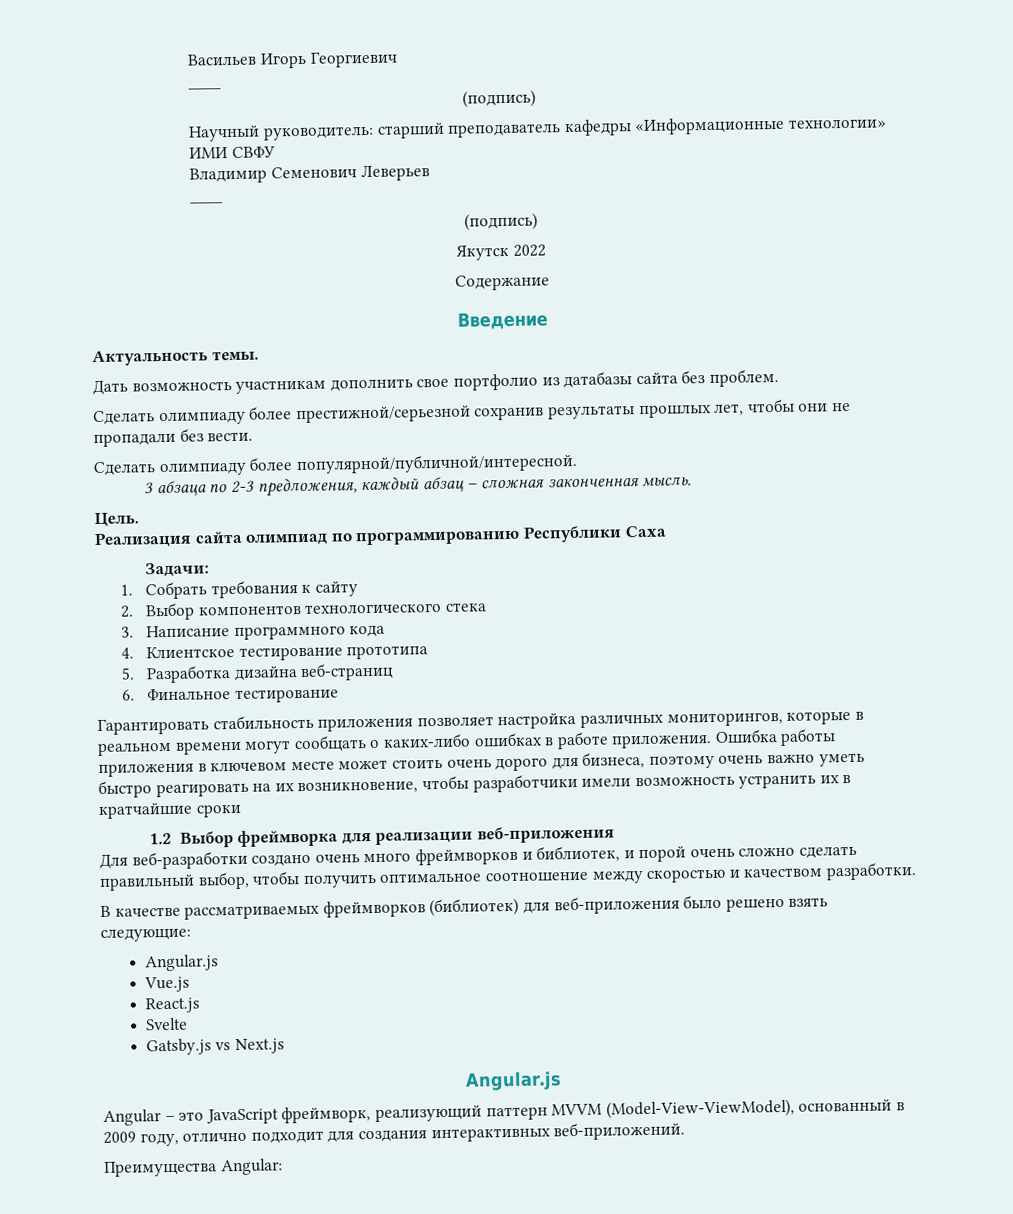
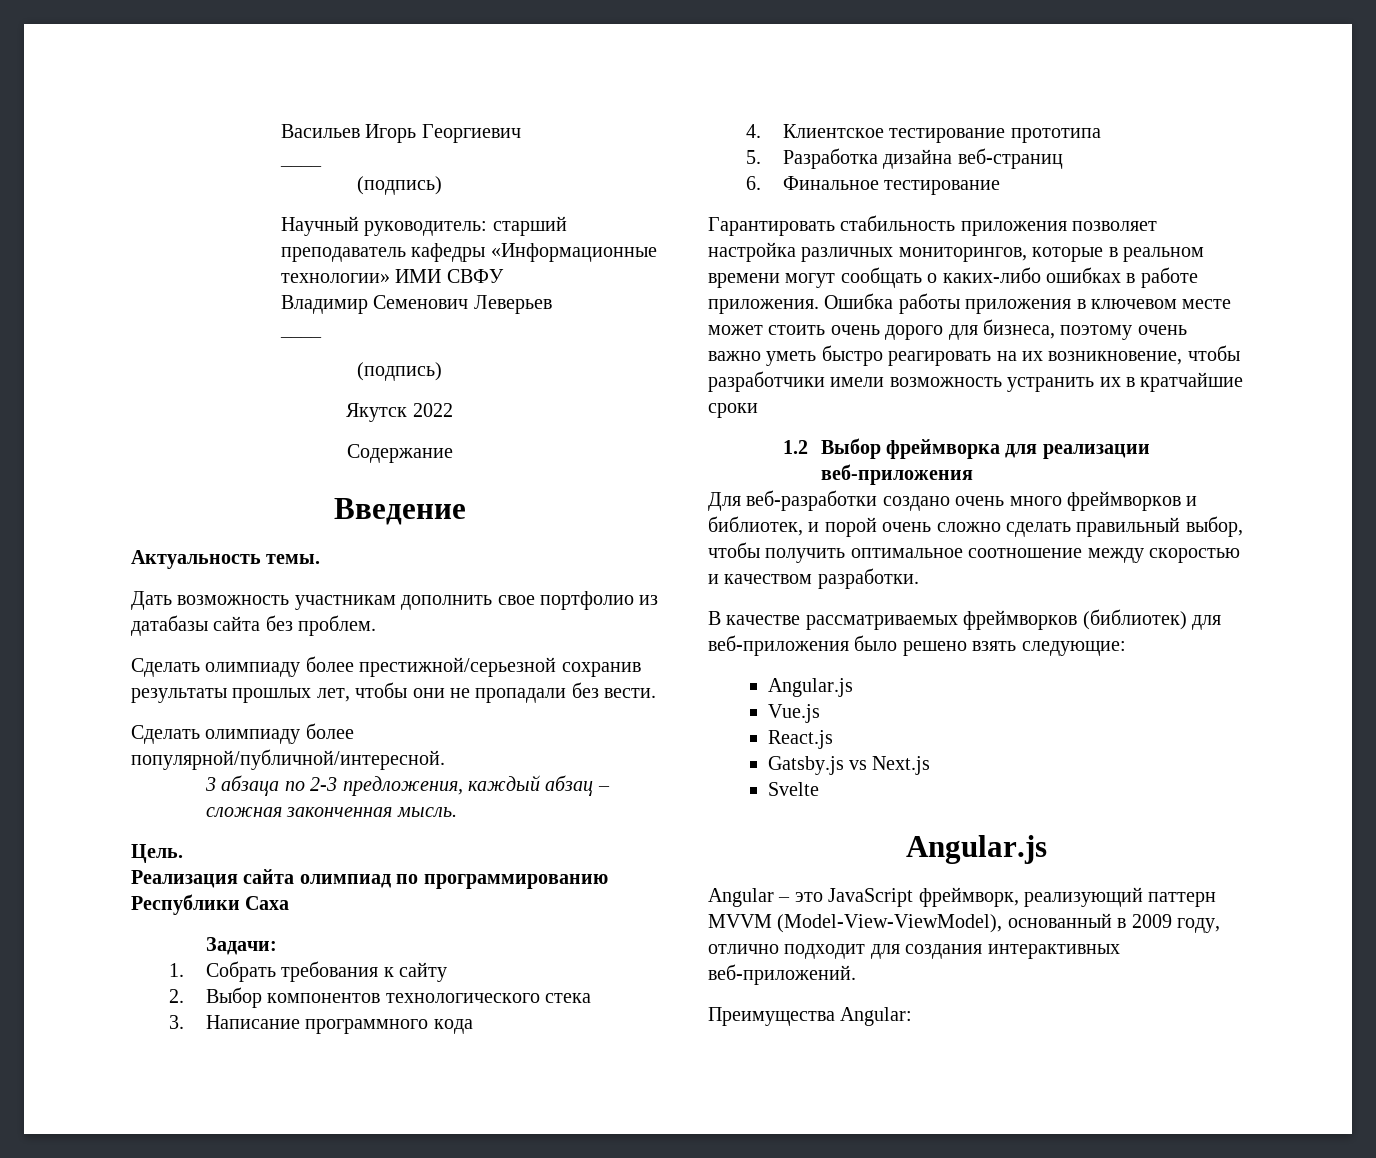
- Svelte
+ Svelte

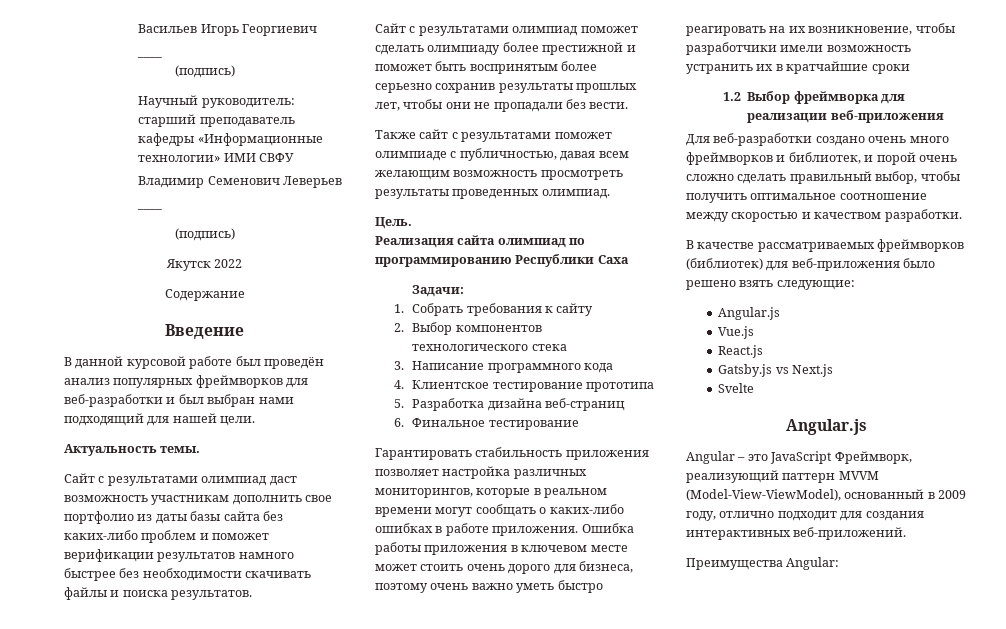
+ В данной курсовой работе был проведён анализ популярных фреймворков для веб-разработки и был выбран нами подходящий для нашей цели.
  Актуальность темы.
- Дать возможность участникам дополнить свое портфолио из датабазы сайта без проблем.
- Сделать олимпиаду более престижной/серьезной сохранив результаты прошлых лет, чтобы они не пропадали без вести.
+ Сайт с результатами олимпиад даст возможность участникам дополнить свое портфолио из даты базы сайта без каких-либо проблем и поможет верификации результатов намного быстрее без необходимости скачивать файлы и поиска результатов.
+ Сайт с результатами олимпиад поможет сделать олимпиаду более престижной и поможет быть воспринятым более серьезно сохранив результаты прошлых лет, чтобы они не пропадали без вести.
- Сделать олимпиаду более популярной/публичной/интересной.
- 3 абзаца по 2-3 предложения, каждый абзац – сложная законченная мысль.
+ Также сайт с результатами поможет олимпиаде с публичностью, давая всем желающим возможность просмотреть результаты проведенных олимпиад.
- Angular – это JavaScript фреймворк, реализующий паттерн MVVM (Model-View-ViewModel), основанный в 2009 году, отлично подходит для создания интерактивных веб-приложений.
+ Angular – это JavaScript Фреймворк, реализующий паттерн MVVM (Model-View-ViewModel), основанный в 2009 году, отлично подходит для создания интерактивных веб-приложений.

